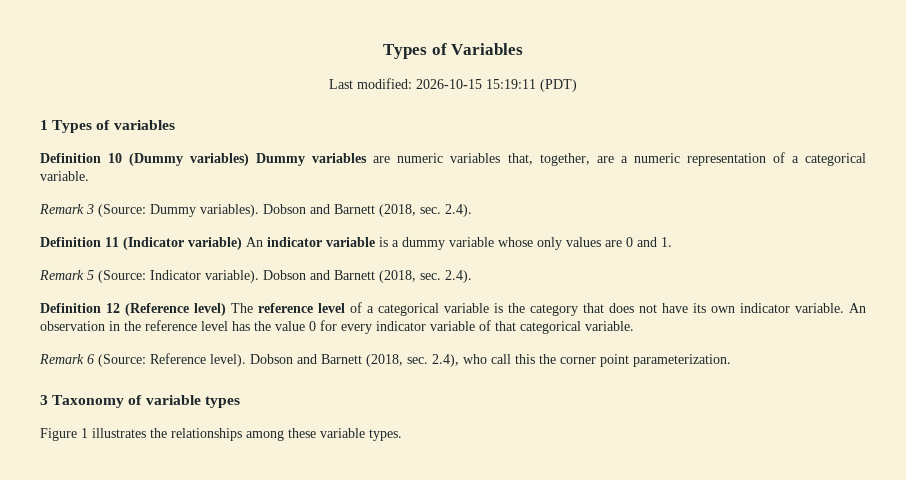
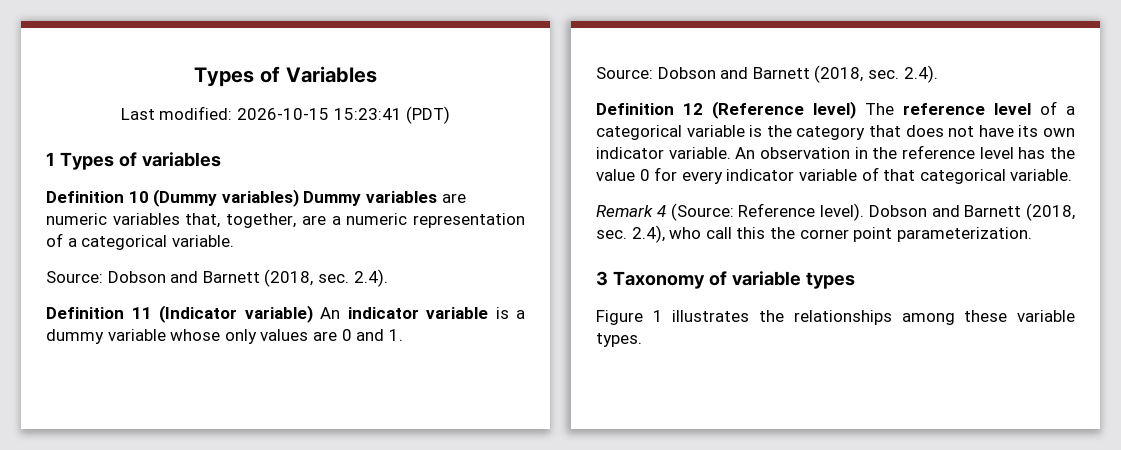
- Last modified: 2026-10-15 15:19:11 (PDT)
+ Last modified: 2026-10-15 15:23:41 (PDT)
  Definition 10 (Dummy variables) Dummy variables are numeric variables that, together, are a numeric representation of a categorical variable.
- Remark 3 (Source: Dummy variables). Dobson and Barnett (2018, sec. 2.4).
+ Source: Dobson and Barnett (2018, sec. 2.4).
  Definition 11 (Indicator variable) An indicator variable is a dummy variable whose only values are 0 and 1.
- Remark 5 (Source: Indicator variable). Dobson and Barnett (2018, sec. 2.4).
+ Source: Dobson and Barnett (2018, sec. 2.4).
- Remark 6 (Source: Reference level).
+ Remark 4 (Source: Reference level).

